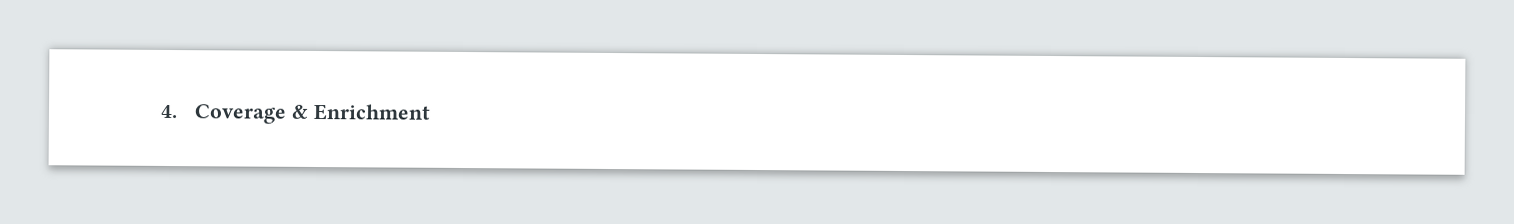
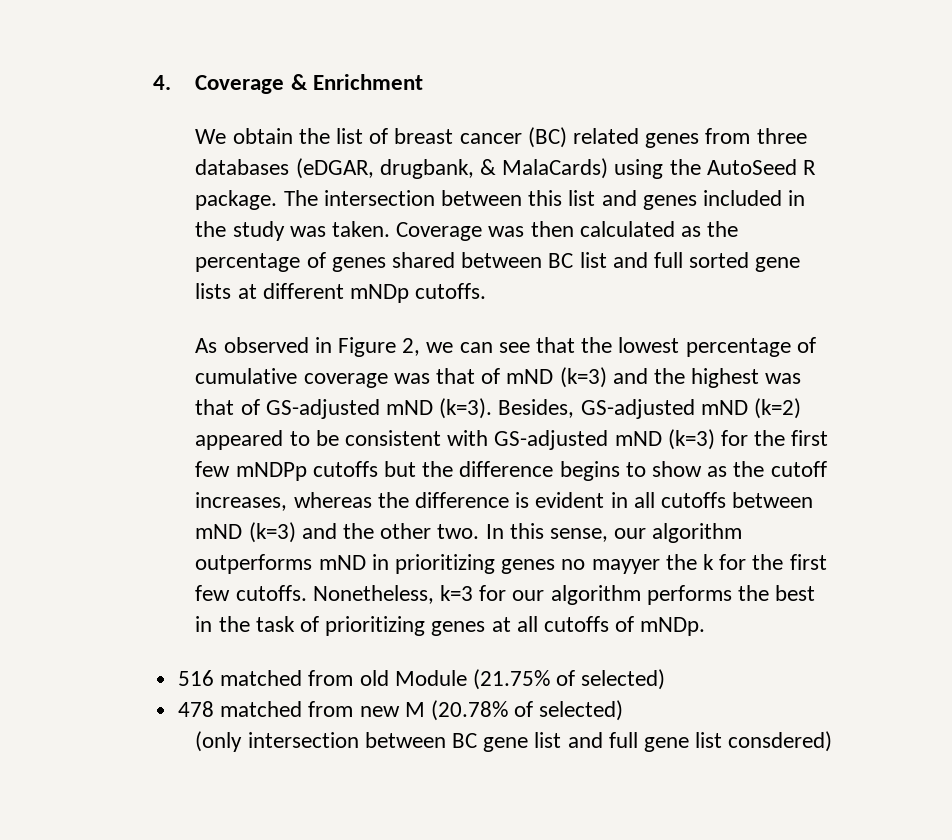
+ We obtain the list of breast cancer (BC) related genes from three databases (eDGAR, drugbank, & MalaCards) using the AutoSeed R package. The intersection between this list and genes included in the study was taken. Coverage was then calculated as the percentage of genes shared between BC list and full sorted gene lists at different mNDp cutoffs.
+ As observed in Figure 2, we can see that the lowest percentage of cumulative coverage was that of mND (k=3) and the highest was that of GS-adjusted mND (k=3). Besides, GS-adjusted mND (k=2) appeared to be consistent with GS-adjusted mND (k=3) for the first few mNDPp cutoffs but the difference begins to show as the cutoff increases, whereas the difference is evident in all cutoffs between mND (k=3) and the other two. In this sense, our algorithm outperforms mND in prioritizing genes no mayyer the k for the first few cutoffs. Nonetheless, k=3 for our algorithm performs the best in the task of prioritizing genes at all cutoffs of mNDp.
+ 516 matched from old Module (21.75% of selected)
+ 478 matched from new M (20.78% of selected)
+ (only intersection between BC gene list and full gene list consdered)

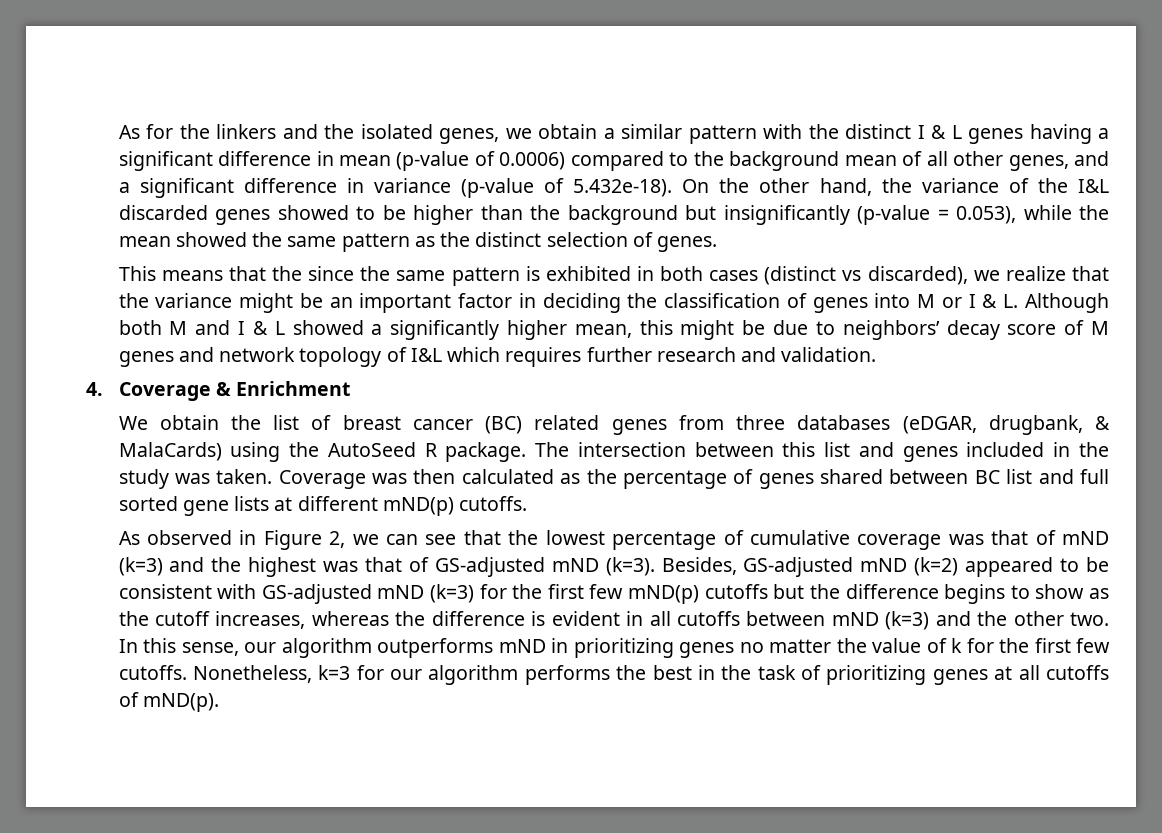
+ As for the linkers and the isolated genes, we obtain a similar pattern with the distinct I & L genes having a significant difference in mean (p-value of 0.0006) compared to the background mean of all other genes, and a significant difference in variance (p-value of 5.432e-18). On the other hand, the variance of the I&L discarded genes showed to be higher than the background but insignificantly (p-value = 0.053), while the mean showed the same pattern as the distinct selection of genes.
+ This means that the since the same pattern is exhibited in both cases (distinct vs discarded), we realize that the variance might be an important factor in deciding the classification of genes into M or I & L. Although both M and I & L showed a significantly higher mean, this might be due to neighbors’ decay score of M genes and network topology of I&L which requires further research and validation.
- Coverage was then calculated as the percentage of genes shared between BC list and full sorted gene lists at different mNDp cutoffs.
+ Coverage was then calculated as the percentage of genes shared between BC list and full sorted gene lists at different mND(p) cutoffs.
- Besides, GS-adjusted mND (k=2) appeared to be consistent with GS-adjusted mND (k=3) for the first few mNDPp cutoffs but the difference begins to show as the cutoff increases, whereas the difference is evident in all cutoffs between mND (k=3) and the other two.
+ Besides, GS-adjusted mND (k=2) appeared to be consistent with GS-adjusted mND (k=3) for the first few mND(p) cutoffs but the difference begins to show as the cutoff increases, whereas the difference is evident in all cutoffs between mND (k=3) and the other two.
- In this sense, our algorithm outperforms mND in prioritizing genes no mayyer the k for the first few cutoffs.
+ In this sense, our algorithm outperforms mND in prioritizing genes no matter the value of k for the first few cutoffs.
- Nonetheless, k=3 for our algorithm performs the best in the task of prioritizing genes at all cutoffs of mNDp.
- 516 matched from old Module (21.75% of selected)
- 478 matched from new M (20.78% of selected)
- (only intersection between BC gene list and full gene list consdered)
+ Nonetheless, k=3 for our algorithm performs the best in the task of prioritizing genes at all cutoffs of mND(p).

